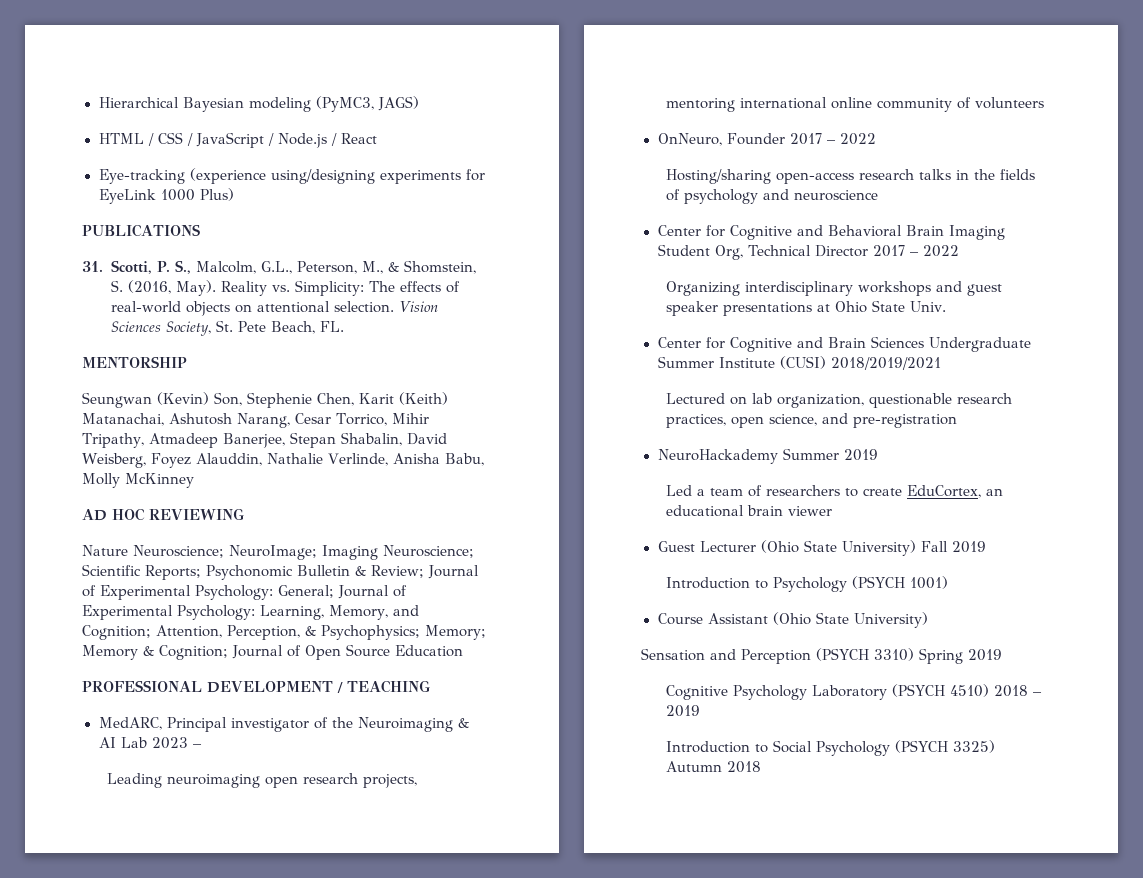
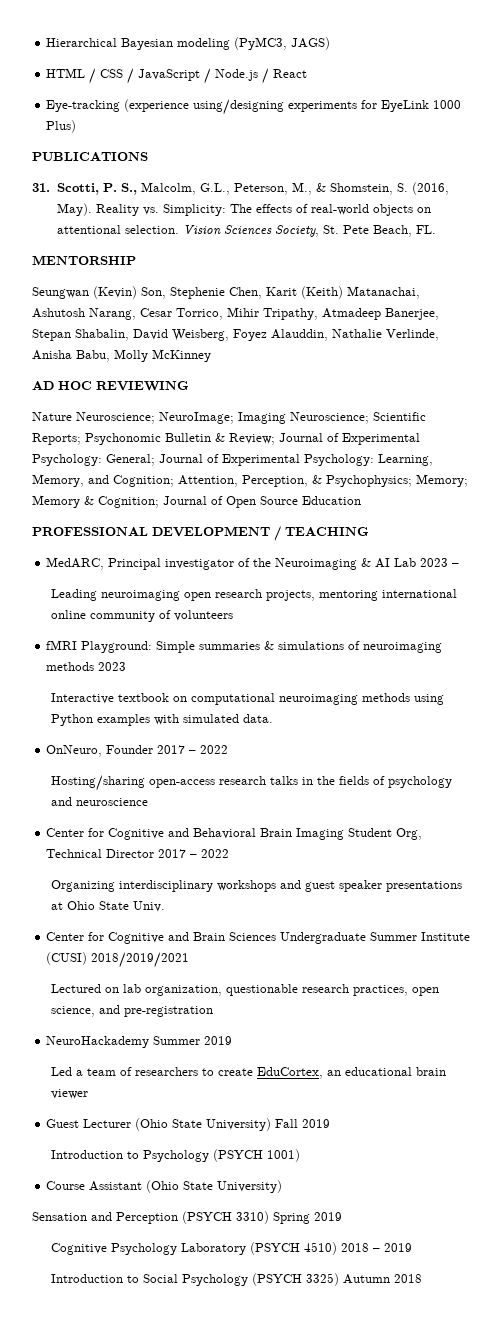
+ fMRI Playground: Simple summaries & simulations of neuroimaging methods 2023
+ Interactive textbook on computational neuroimaging methods using Python examples with simulated data.

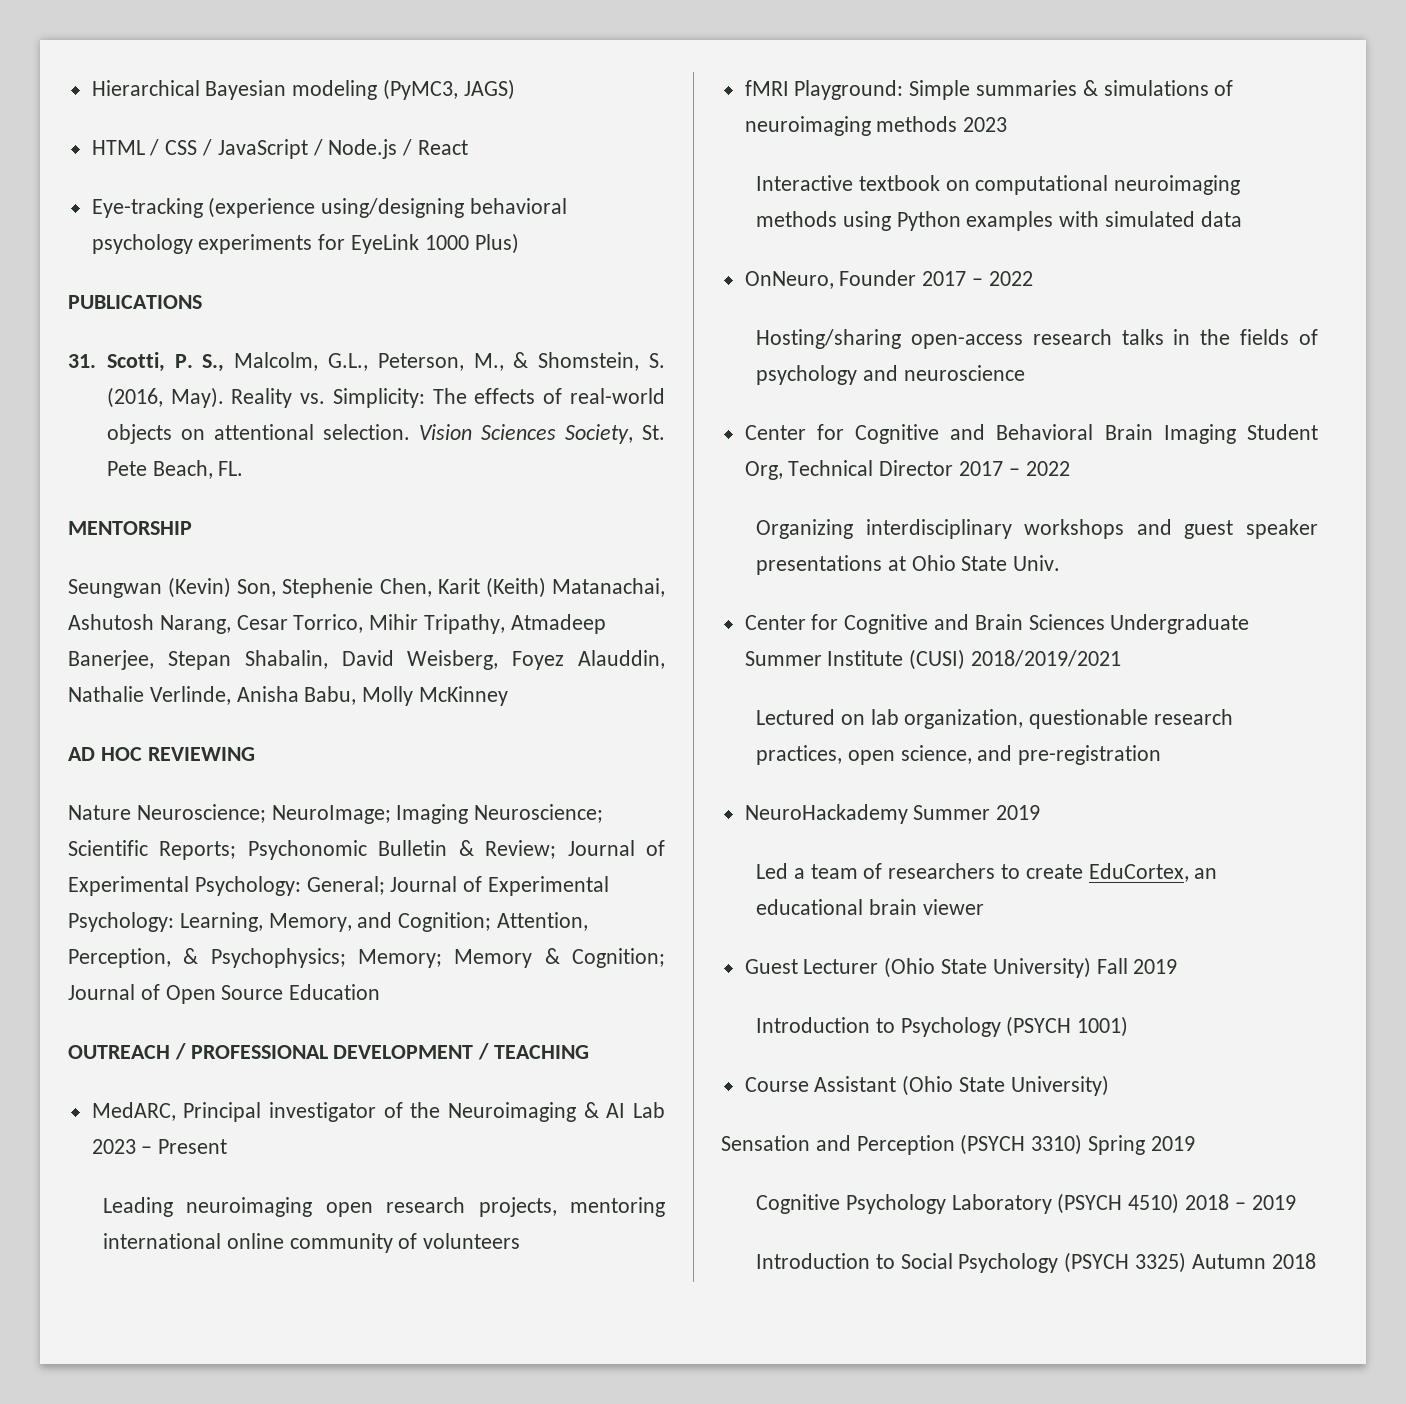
- Eye-tracking (experience using/designing experiments for EyeLink 1000 Plus)
+ Eye-tracking (experience using/designing behavioral psychology experiments for EyeLink 1000 Plus)
- PROFESSIONAL DEVELOPMENT / TEACHING
+ OUTREACH / PROFESSIONAL DEVELOPMENT / TEACHING
- MedARC, Principal investigator of the Neuroimaging & AI Lab 2023 –
+ MedARC, Principal investigator of the Neuroimaging & AI Lab 2023 – Present
- Interactive textbook on computational neuroimaging methods using Python examples with simulated data.
+ Interactive textbook on computational neuroimaging methods using Python examples with simulated data

